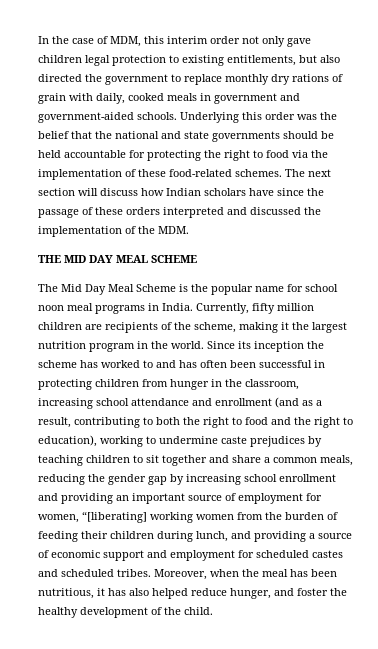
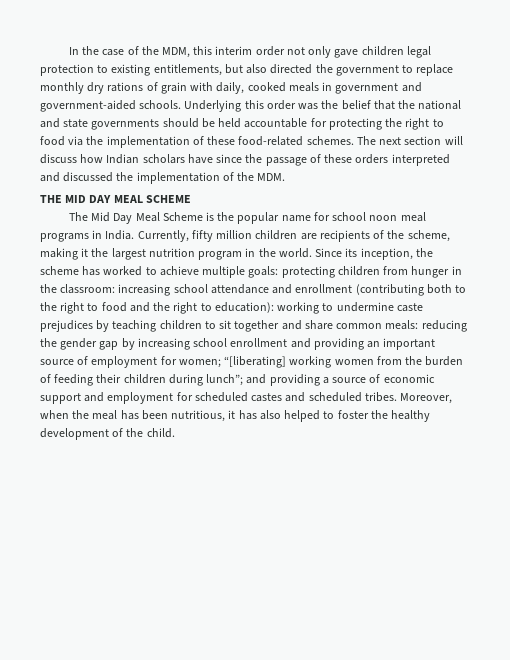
- In the case of MDM, this interim order not only gave children legal protection to existing entitlements, but also directed the government to replace monthly dry rations of grain with daily, cooked meals in government and government-aided schools.
+ In the case of the MDM, this interim order not only gave children legal protection to existing entitlements, but also directed the government to replace monthly dry rations of grain with daily, cooked meals in government and government-aided schools.
- Since its inception the scheme has worked to and has often been successful in protecting children from hunger in the classroom, increasing school attendance and enrollment (and as a result, contributing to both the right to food and the right to education), working to undermine caste prejudices by teaching children to sit together and share a common meals, reducing the gender gap by increasing school enrollment and providing an important source of employment for women, “[liberating] working women from the burden of feeding their children during lunch, and providing a source of economic support and employment for scheduled castes and scheduled tribes.
+ Since its inception, the scheme has worked to achieve multiple goals: protecting children from hunger in the classroom: increasing school attendance and enrollment (contributing both to the right to food and the right to education): working to undermine caste prejudices by teaching children to sit together and share common meals: reducing the gender gap by increasing school enrollment and providing an important source of employment for women; “[liberating] working women from the burden of feeding their children during lunch”; and providing a source of economic support and employment for scheduled castes and scheduled tribes.
- Moreover, when the meal has been nutritious, it has also helped reduce hunger, and foster the healthy development of the child.
+ Moreover, when the meal has been nutritious, it has also helped to foster the healthy development of the child.

